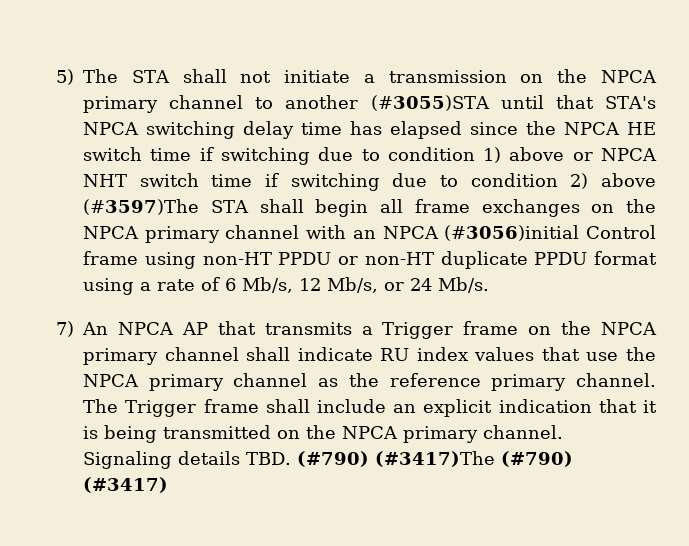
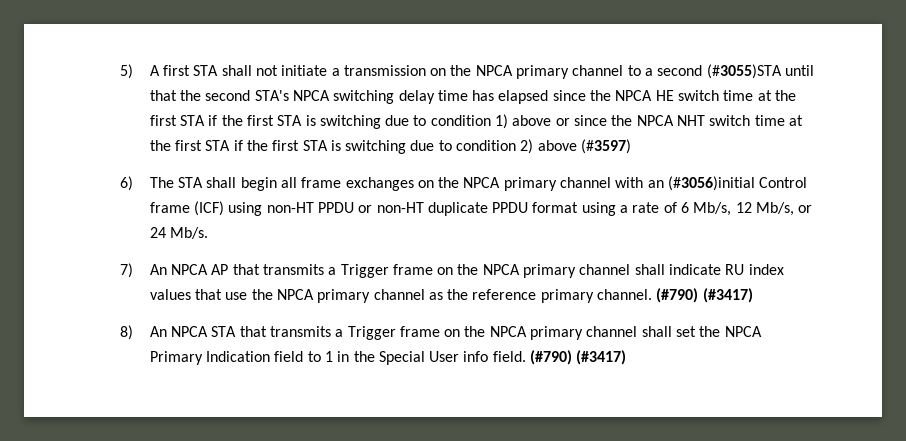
- 5) The STA shall not initiate a transmission on the NPCA primary channel to another (#3055)STA until that STA's NPCA switching delay time has elapsed since the NPCA HE switch time if switching due to condition 1) above or NPCA NHT switch time if switching due to condition 2) above (#3597)The STA shall begin all frame exchanges on the NPCA primary channel with an NPCA (#3056)initial Control frame using non-HT PPDU or non-HT duplicate PPDU format using a rate of 6 Mb/s, 12 Mb/s, or 24 Mb/s.
+ 5) A first STA shall not initiate a transmission on the NPCA primary channel to a second (#3055)STA until that the second STA's NPCA switching delay time has elapsed since the NPCA HE switch time at the first STA if the first STA is switching due to condition 1) above or since the NPCA NHT switch time at the first STA if the first STA is switching due to condition 2) above (#3597)
+ 6) The STA shall begin all frame exchanges on the NPCA primary channel with an (#3056)initial Control frame (ICF) using non-HT PPDU or non-HT duplicate PPDU format using a rate of 6 Mb/s, 12 Mb/s, or 24 Mb/s.
- 7) An NPCA AP that transmits a Trigger frame on the NPCA primary channel shall indicate RU index values that use the NPCA primary channel as the reference primary channel. The Trigger frame shall include an explicit indication that it is being transmitted on the NPCA primary channel. Signaling details TBD. (#790) (#3417)The (#790) (#3417)
+ 7) An NPCA AP that transmits a Trigger frame on the NPCA primary channel shall indicate RU index values that use the NPCA primary channel as the reference primary channel. (#790) (#3417)
+ 8) An NPCA STA that transmits a Trigger frame on the NPCA primary channel shall set the NPCA Primary Indication field to 1 in the Special User info field. (#790) (#3417)

